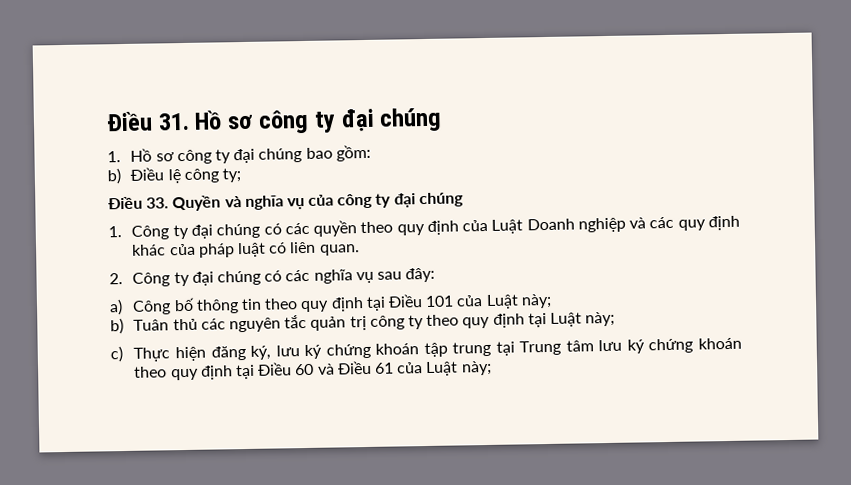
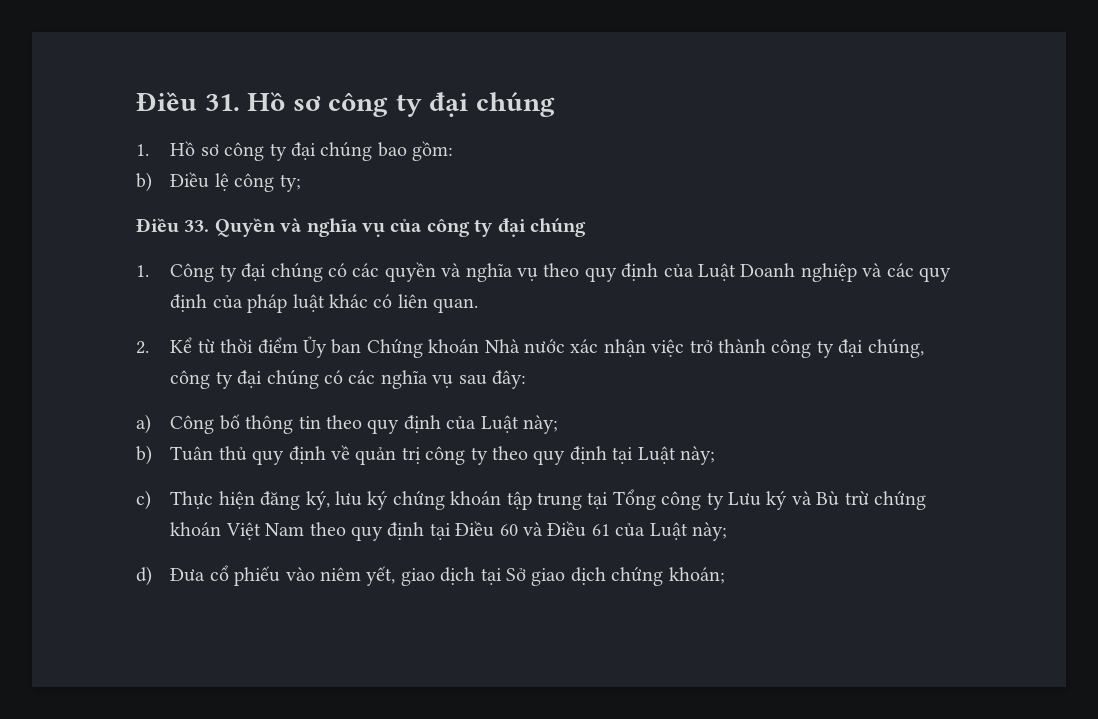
- 1. Công ty đại chúng có các quyền theo quy định của Luật Doanh nghiệp và các quy định khác của pháp luật có liên quan.
+ 1. Công ty đại chúng có các quyền và nghĩa vụ theo quy định của Luật Doanh nghiệp và các quy định của pháp luật khác có liên quan.
- 2. Công ty đại chúng có các nghĩa vụ sau đây:
+ 2. Kể từ thời điểm Ủy ban Chứng khoán Nhà nước xác nhận việc trở thành công ty đại chúng, công ty đại chúng có các nghĩa vụ sau đây:
- a) Công bố thông tin theo quy định tại Điều 101 của Luật này;
+ a) Công bố thông tin theo quy định của Luật này;
- b) Tuân thủ các nguyên tắc quản trị công ty theo quy định tại Luật này;
+ b) Tuân thủ quy định về quản trị công ty theo quy định tại Luật này;
- c) Thực hiện đăng ký, lưu ký chứng khoán tập trung tại Trung tâm lưu ký chứng khoán theo quy định tại Điều 60 và Điều 61 của Luật này;
+ c) Thực hiện đăng ký, lưu ký chứng khoán tập trung tại Tổng công ty Lưu ký và Bù trừ chứng khoán Việt Nam theo quy định tại Điều 60 và Điều 61 của Luật này;
+ d) Đưa cổ phiếu vào niêm yết, giao dịch tại Sở giao dịch chứng khoán;

